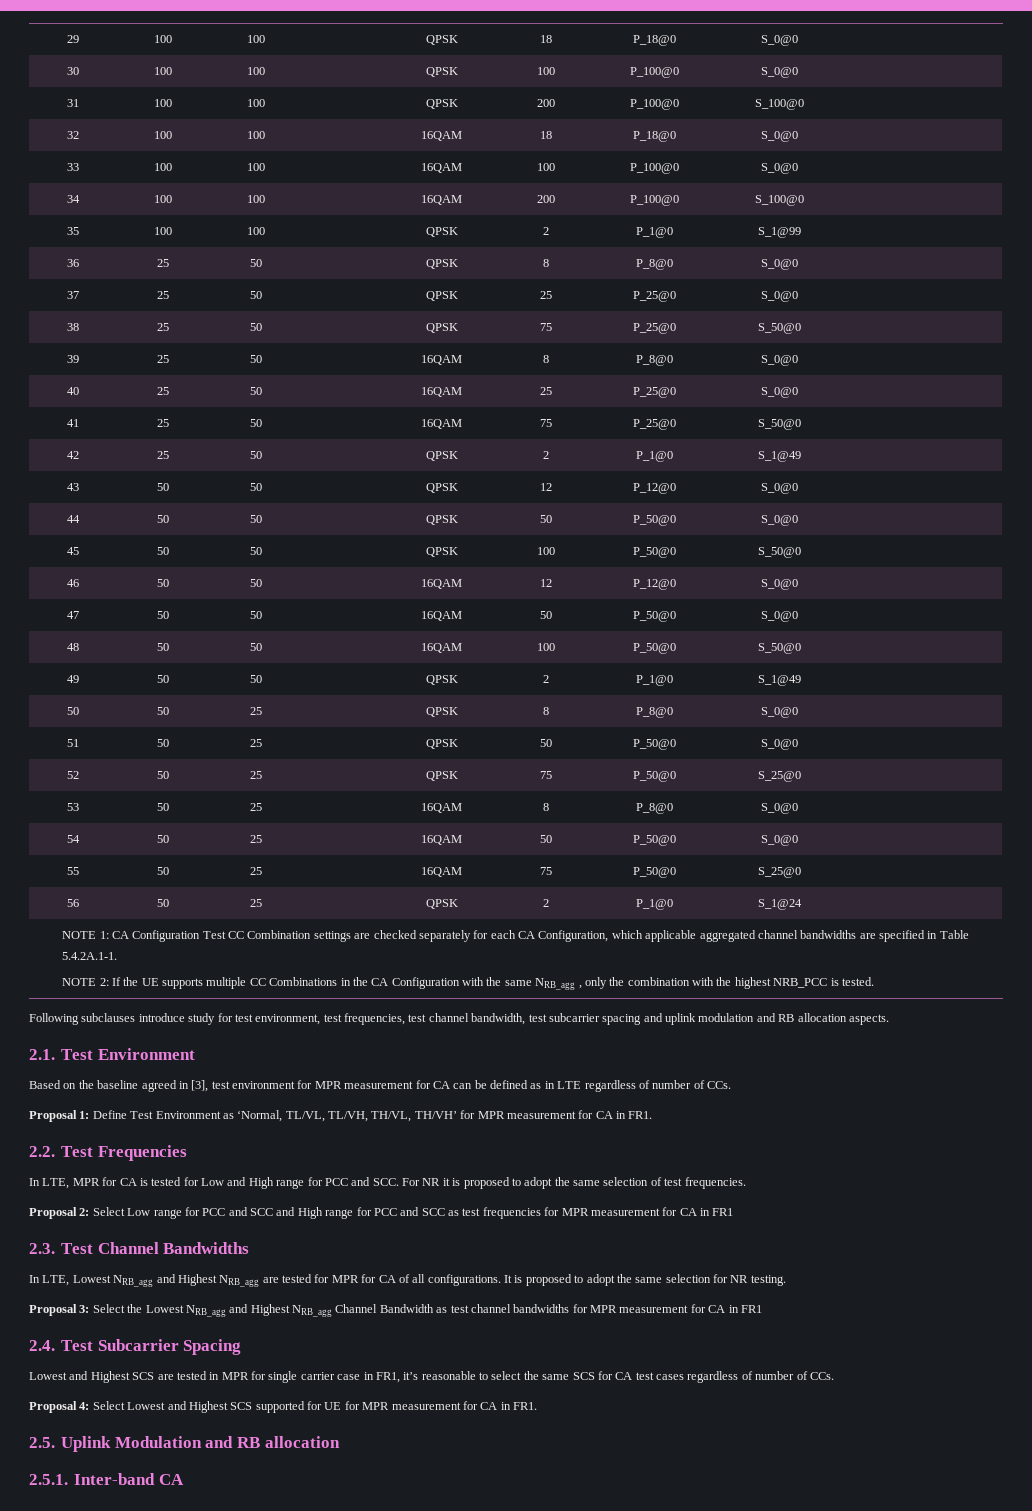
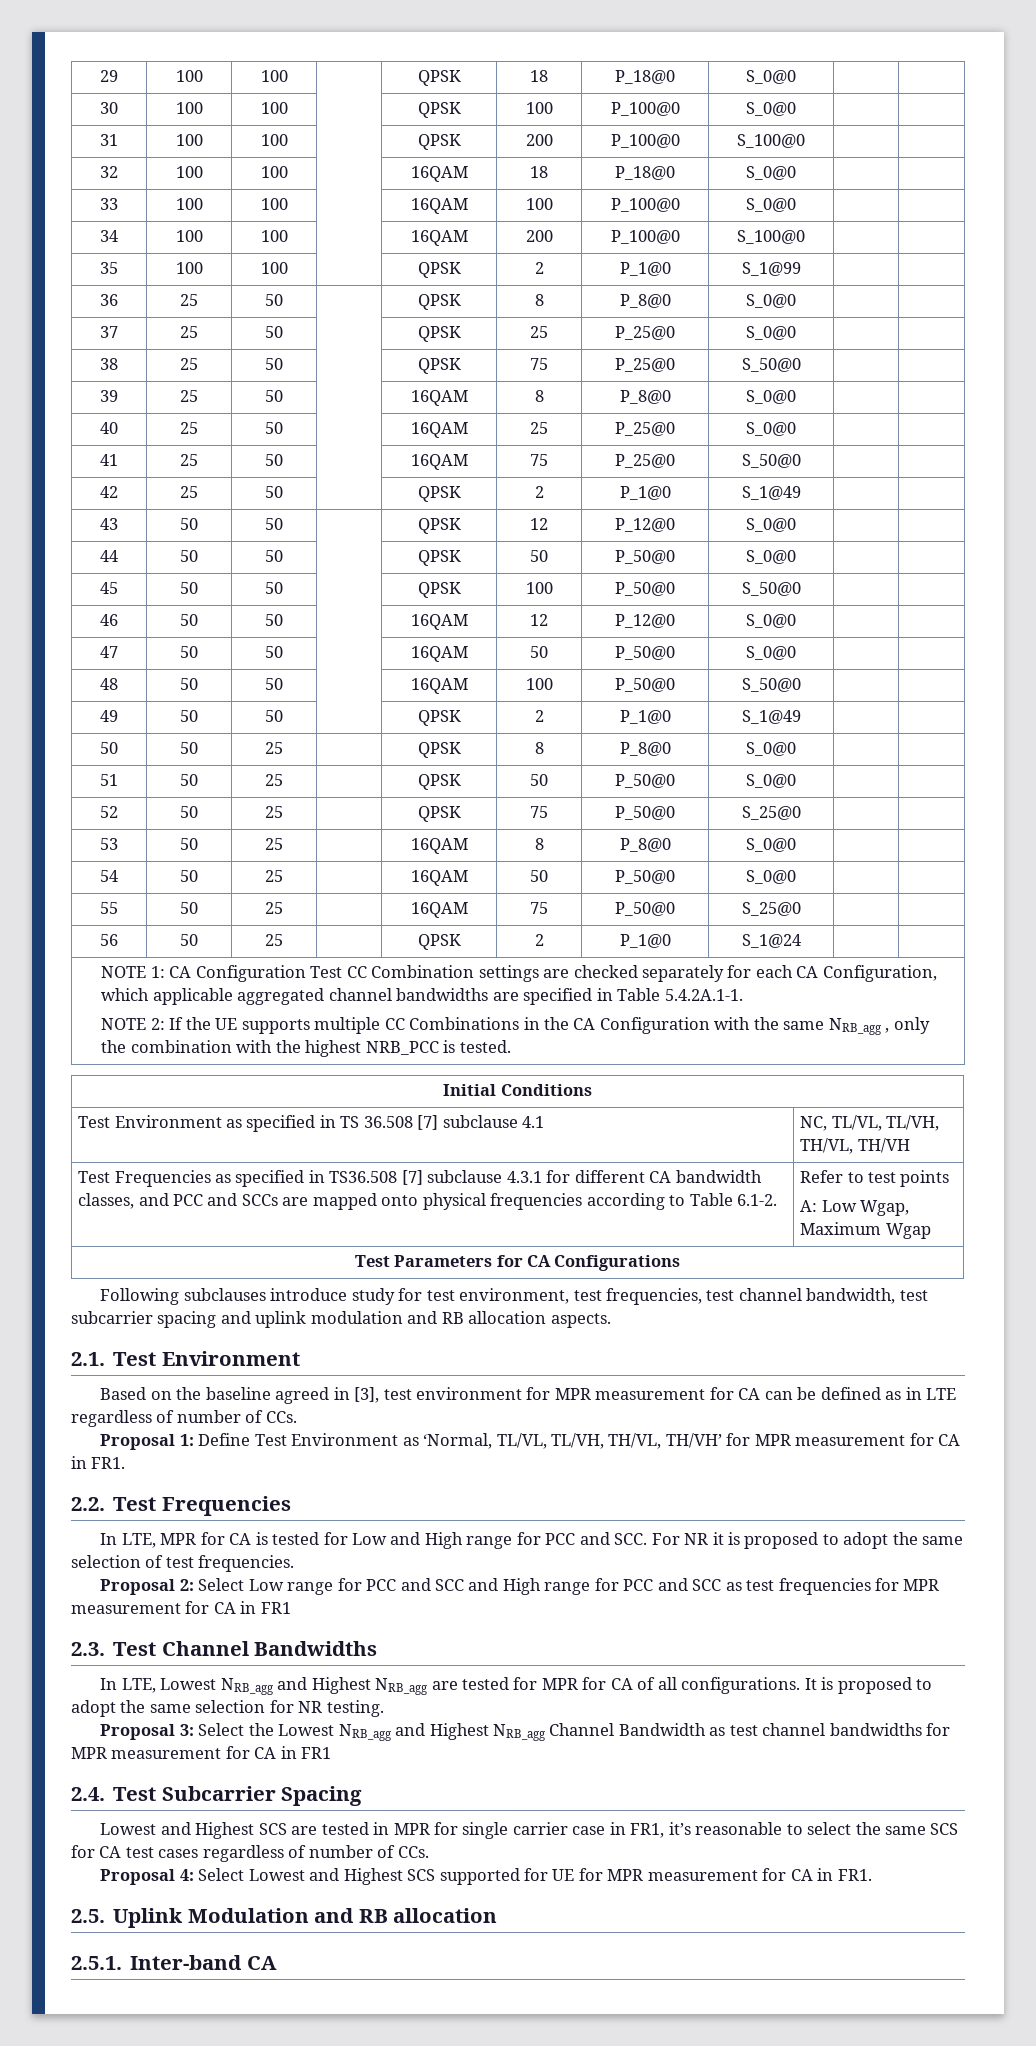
+ Initial Conditions
+ Test Environment as specified in TS 36.508 [7] subclause 4.1 | NC, TL/VL, TL/VH, TH/VL, TH/VH
+ Test Frequencies as specified in TS36.508 [7] subclause 4.3.1 for different CA bandwidth classes, and PCC and SCCs are mapped onto physical frequencies according to Table 6.1-2. | Refer to test points
+ A: Low Wgap, Maximum Wgap
+ Test Parameters for CA Configurations

